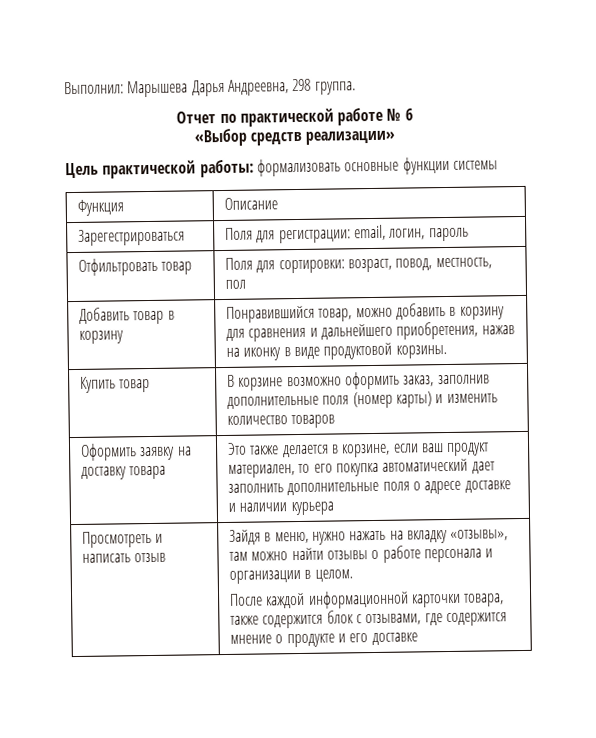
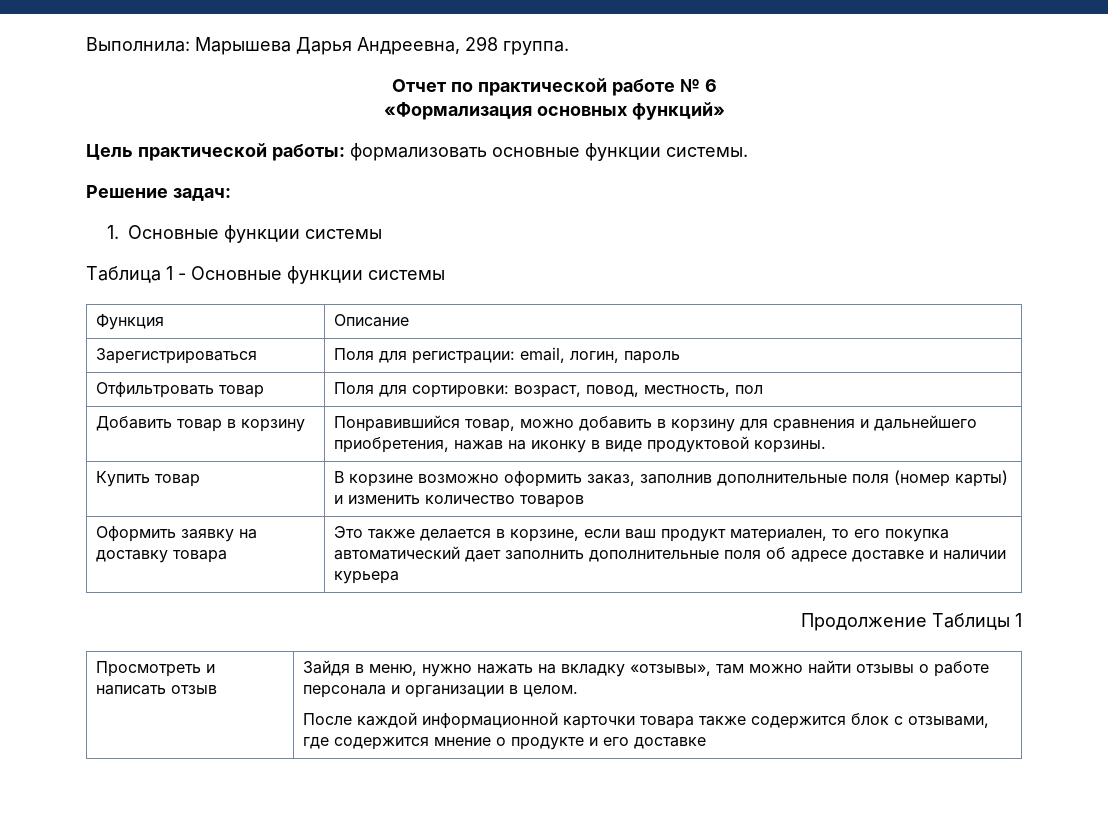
- Выполнил: Марышева Дарья Андреевна, 298 группа.
+ Выполнила: Марышева Дарья Андреевна, 298 группа.
- «Выбор средств реализации»
+ «Формализация основных функций»
- Цель практической работы: формализовать основные функции системы
+ Цель практической работы: формализовать основные функции системы.
+ Решение задач:
+ 1. Основные функции системы
+ Таблица 1 - Основные функции системы
- Зарегестрироваться | Поля для регистрации: email, логин, пароль
+ Зарегистрироваться | Поля для регистрации: email, логин, пароль
- Оформить заявку на доставку товара | Это также делается в корзине, если ваш продукт материален, то его покупка автоматический дает заполнить дополнительные поля о адресе доставке и наличии курьера
+ Оформить заявку на доставку товара | Это также делается в корзине, если ваш продукт материален, то его покупка автоматический дает заполнить дополнительные поля об адресе доставке и наличии курьера
+ Продолжение Таблицы 1
- После каждой информационной карточки товара, также содержится блок с отзывами, где содержится мнение о продукте и его доставке
+ После каждой информационной карточки товара также содержится блок с отзывами, где содержится мнение о продукте и его доставке

